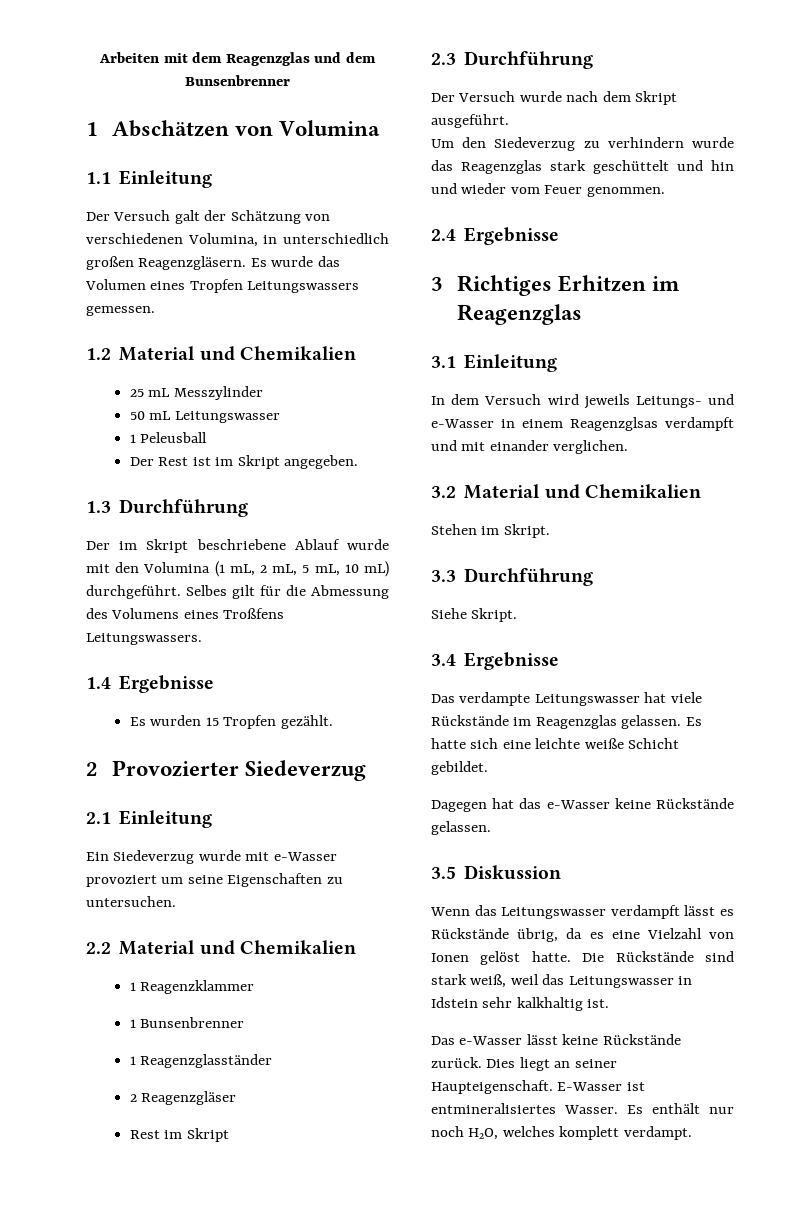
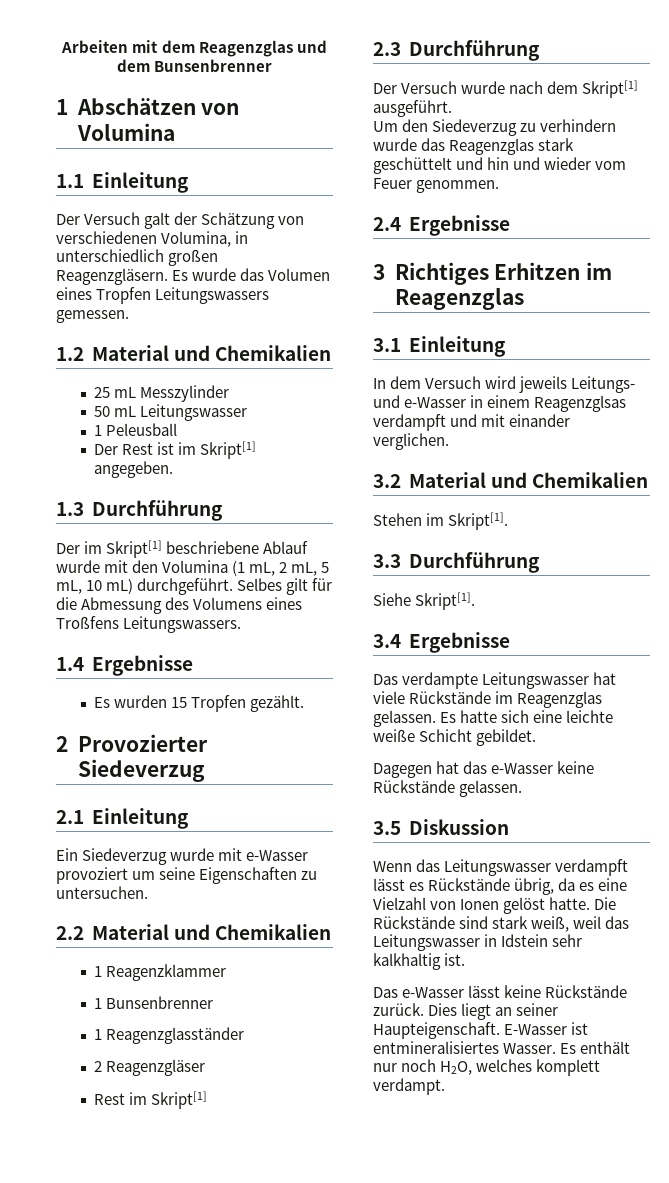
- Der Rest ist im Skript angegeben.
+ Der Rest ist im Skript[1] angegeben.
- Der im Skript beschriebene Ablauf wurde mit den Volumina (1 mL, 2 mL, 5 mL, 10 mL) durchgeführt.
+ Der im Skript[1] beschriebene Ablauf wurde mit den Volumina (1 mL, 2 mL, 5 mL, 10 mL) durchgeführt.
- Rest im Skript
+ Rest im Skript[1]
- Der Versuch wurde nach dem Skript ausgeführt.
+ Der Versuch wurde nach dem Skript[1] ausgeführt.
- Stehen im Skript.
+ Stehen im Skript[1].
- Siehe Skript.
+ Siehe Skript[1].

